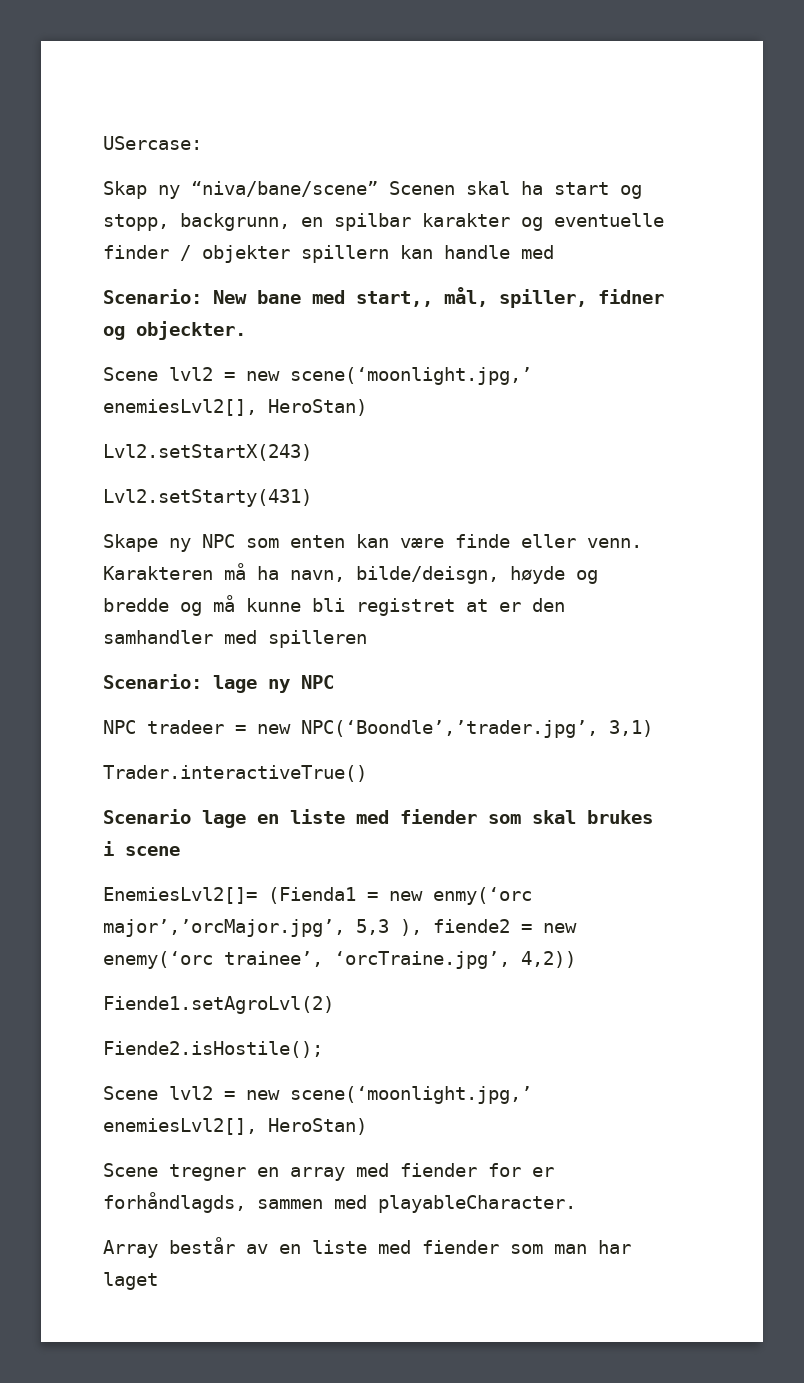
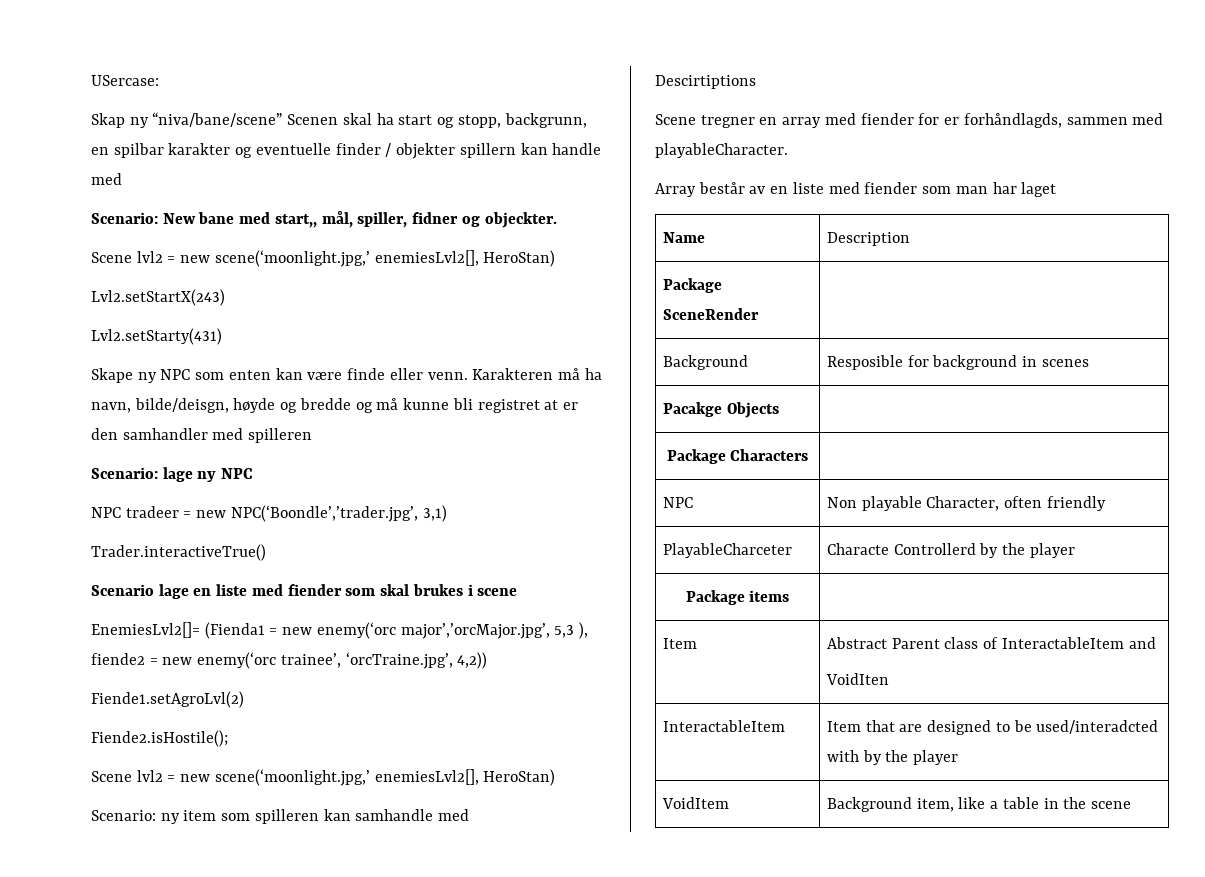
- EnemiesLvl2[]= (Fienda1 = new enmy(‘orc major’,’orcMajor.jpg’, 5,3 ), fiende2 = new enemy(‘orc trainee’, ‘orcTraine.jpg’, 4,2))
+ EnemiesLvl2[]= (Fienda1 = new enemy(‘orc major’,’orcMajor.jpg’, 5,3 ), fiende2 = new enemy(‘orc trainee’, ‘orcTraine.jpg’, 4,2))
+ Scenario: ny item som spilleren kan samhandle med
+ Descirtiptions
+ Name | Description
+ Package SceneRender |
+ Background | Resposible for background in scenes
+ Pacakge Objects |
+ Package Characters |
+ NPC | Non playable Character, often friendly
+ PlayableCharceter | Characte Controllerd by the player
+ Package items |
+ Item | Abstract Parent class of InteractableItem and
+ VoidIten
+ InteractableItem | Item that are designed to be used/interadcted with by the player
+ VoidItem | Background item, like a table in the scene

